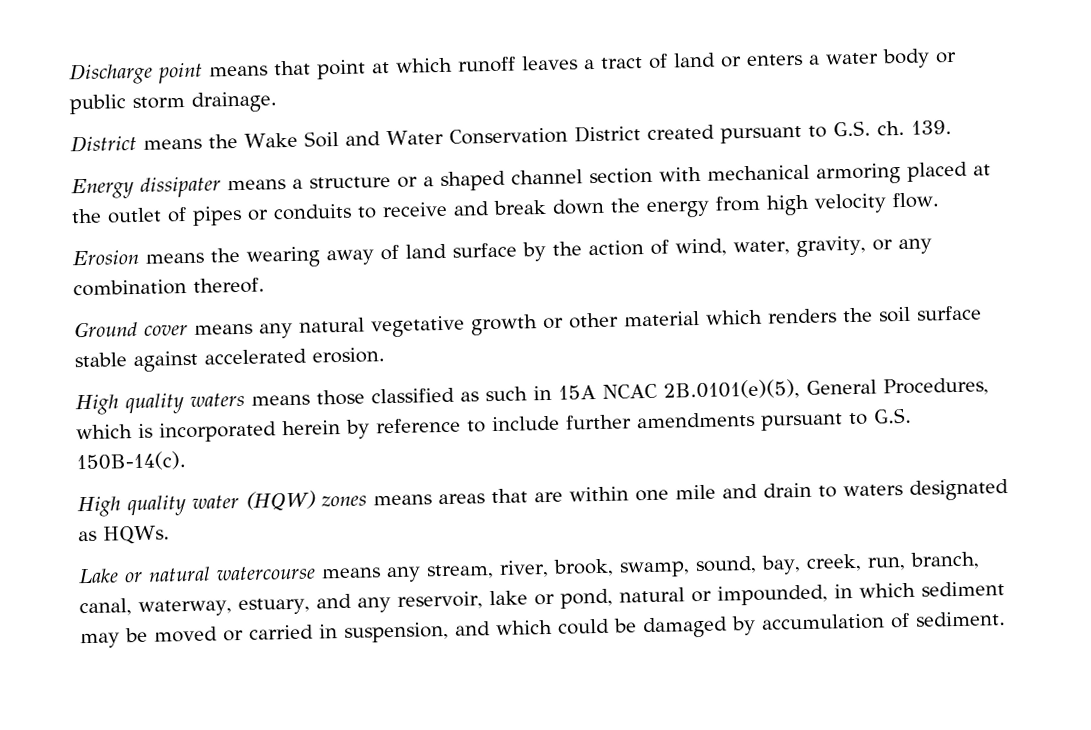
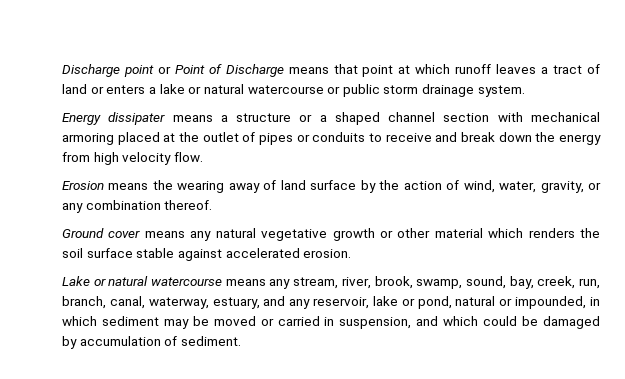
- Discharge point means that point at which runoff leaves a tract of land or enters a water body or public storm drainage.
- District means the Wake Soil and Water Conservation District created pursuant to G.S. ch. 139.
+ Discharge point or Point of Discharge means that point at which runoff leaves a tract of land or enters a lake or natural watercourse or public storm drainage system.
- High quality waters means those classified as such in 15A NCAC 2B.0101(e)(5), General Procedures, which is incorporated herein by reference to include further amendments pursuant to G.S. 150B-14(c).
- High quality water (HQW) zones means areas that are within one mile and drain to waters designated as HQWs.

